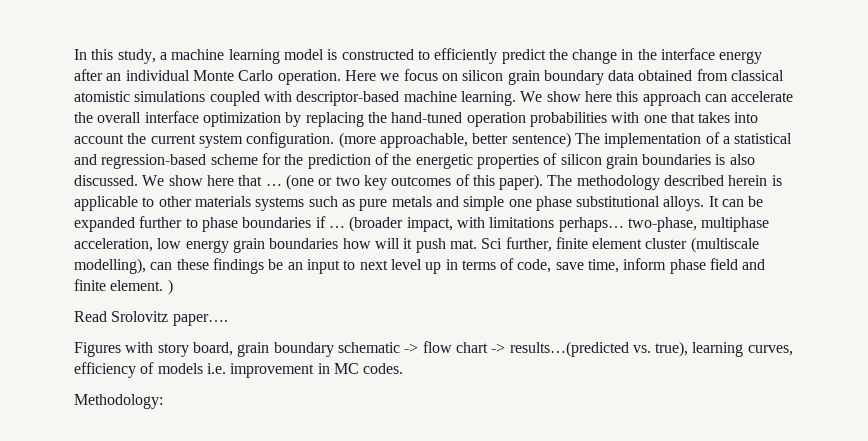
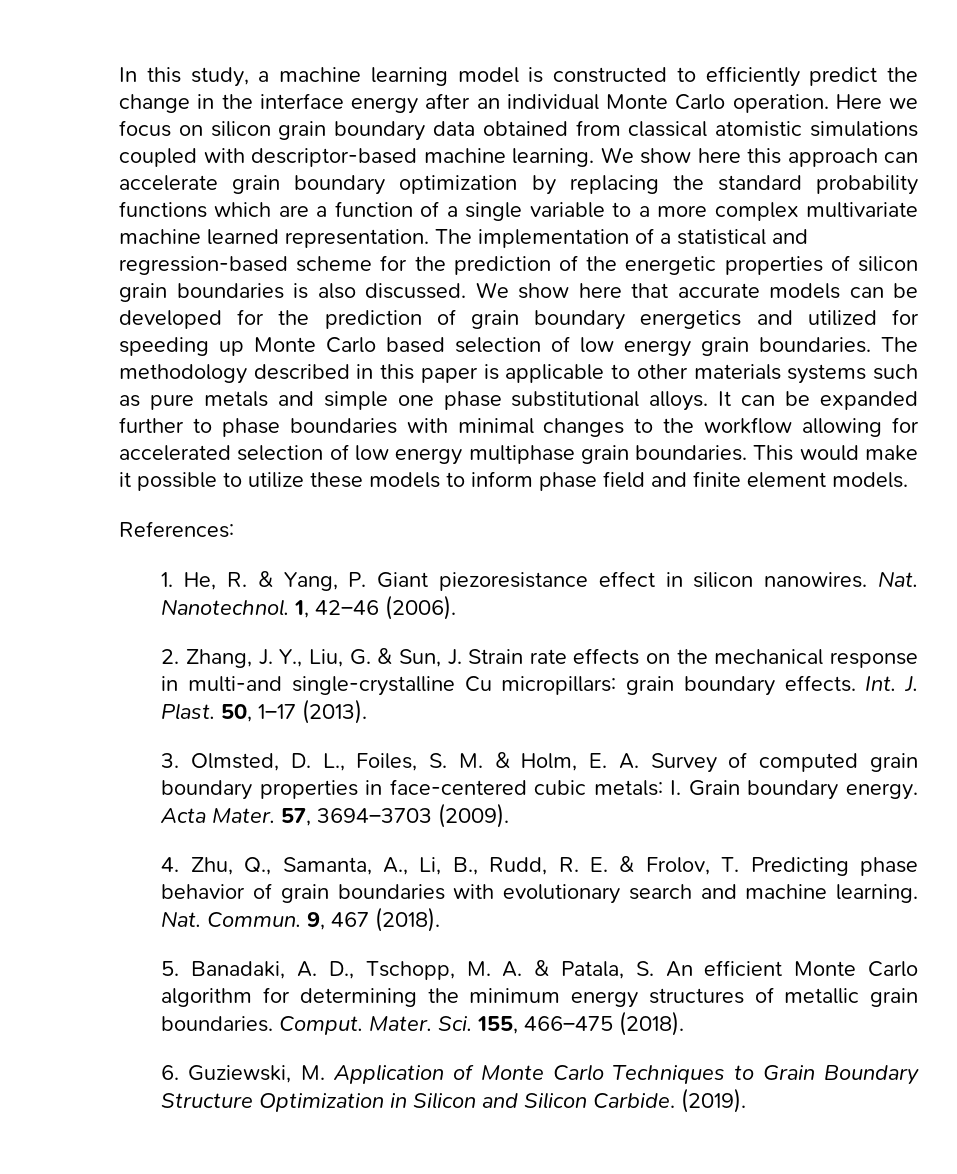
- We show here this approach can accelerate the overall interface optimization by replacing the hand-tuned operation probabilities with one that takes into account the current system configuration. (more approachable, better sentence) The implementation of a statistical and regression-based scheme for the prediction of the energetic properties of silicon grain boundaries is also discussed.
+ We show here this approach can accelerate grain boundary optimization by replacing the standard probability functions which are a function of a single variable to a more complex multivariate machine learned representation. The implementation of a statistical and regression-based scheme for the prediction of the energetic properties of silicon grain boundaries is also discussed.
- We show here that … (one or two key outcomes of this paper). The methodology described herein is applicable to other materials systems such as pure metals and simple one phase substitutional alloys.
+ We show here that accurate models can be developed for the prediction of grain boundary energetics and utilized for speeding up Monte Carlo based selection of low energy grain boundaries. The methodology described in this paper is applicable to other materials systems such as pure metals and simple one phase substitutional alloys.
- It can be expanded further to phase boundaries if … (broader impact, with limitations perhaps… two-phase, multiphase acceleration, low energy grain boundaries how will it push mat. Sci further, finite element cluster (multiscale modelling), can these findings be an input to next level up in terms of code, save time, inform phase field and finite element. )
- Read Srolovitz paper….
- Figures with story board, grain boundary schematic -> flow chart -> results…(predicted vs. true), learning curves, efficiency of models i.e. improvement in MC codes.
- Methodology:
+ It can be expanded further to phase boundaries with minimal changes to the workflow allowing for accelerated selection of low energy multiphase grain boundaries. This would make it possible to utilize these models to inform phase field and finite element models.
+ References:
+ 1. He, R. & Yang, P. Giant piezoresistance effect in silicon nanowires. Nat. Nanotechnol. 1, 42–46 (2006).
+ 2. Zhang, J. Y., Liu, G. & Sun, J. Strain rate effects on the mechanical response in multi-and single-crystalline Cu micropillars: grain boundary effects. Int. J. Plast. 50, 1–17 (2013).
+ 3. Olmsted, D. L., Foiles, S. M. & Holm, E. A. Survey of computed grain boundary properties in face-centered cubic metals: I. Grain boundary energy. Acta Mater. 57, 3694–3703 (2009).
+ 4. Zhu, Q., Samanta, A., Li, B., Rudd, R. E. & Frolov, T. Predicting phase behavior of grain boundaries with evolutionary search and machine learning. Nat. Commun. 9, 467 (2018).
+ 5. Banadaki, A. D., Tschopp, M. A. & Patala, S. An efficient Monte Carlo algorithm for determining the minimum energy structures of metallic grain boundaries. Comput. Mater. Sci. 155, 466–475 (2018).
+ 6. Guziewski, M. Application of Monte Carlo Techniques to Grain Boundary Structure Optimization in Silicon and Silicon Carbide. (2019).

